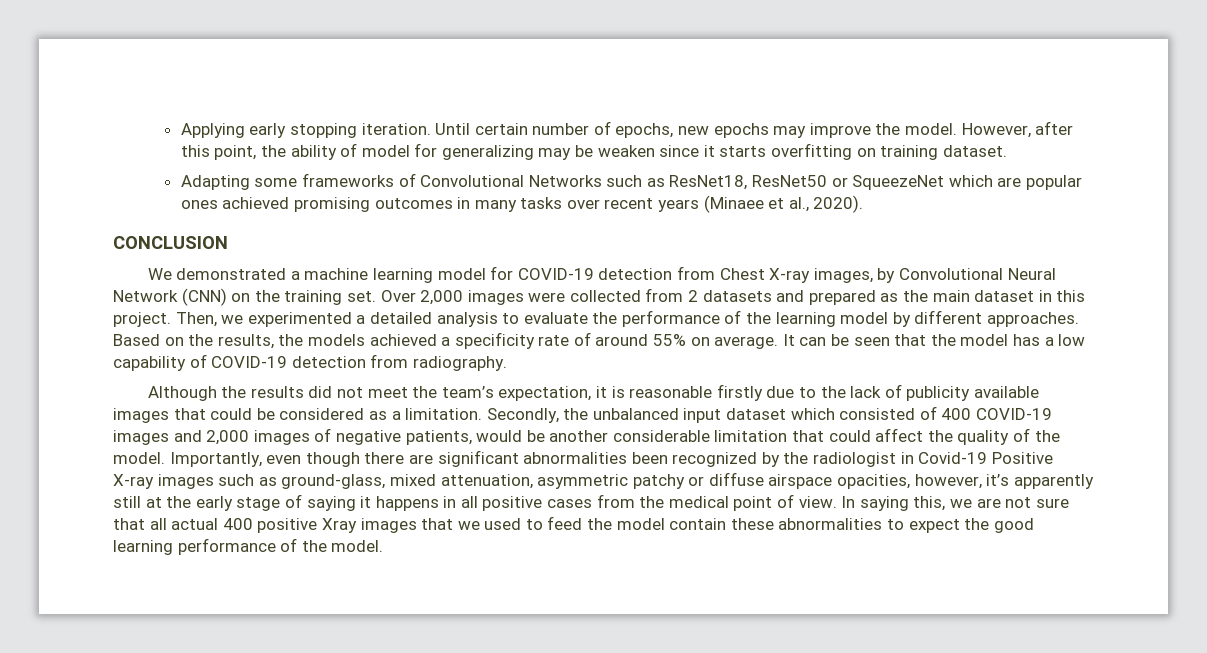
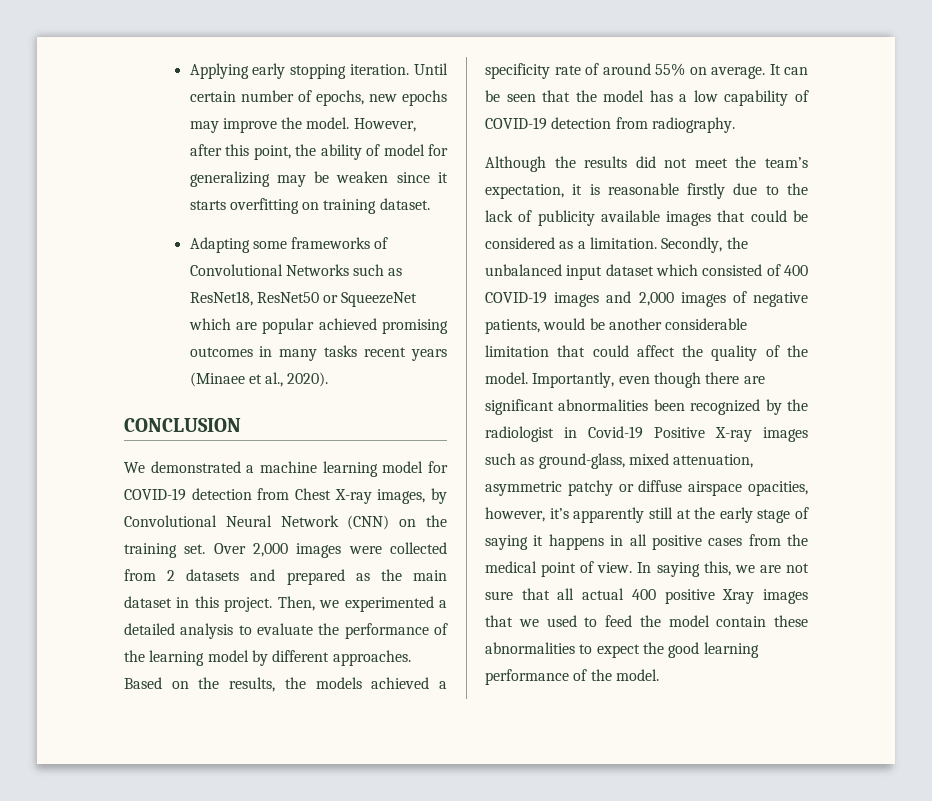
- Adapting some frameworks of Convolutional Networks such as ResNet18, ResNet50 or SqueezeNet which are popular ones achieved promising outcomes in many tasks over recent years (Minaee et al., 2020).
+ Adapting some frameworks of Convolutional Networks such as ResNet18, ResNet50 or SqueezeNet which are popular achieved promising outcomes in many tasks recent years (Minaee et al., 2020).

